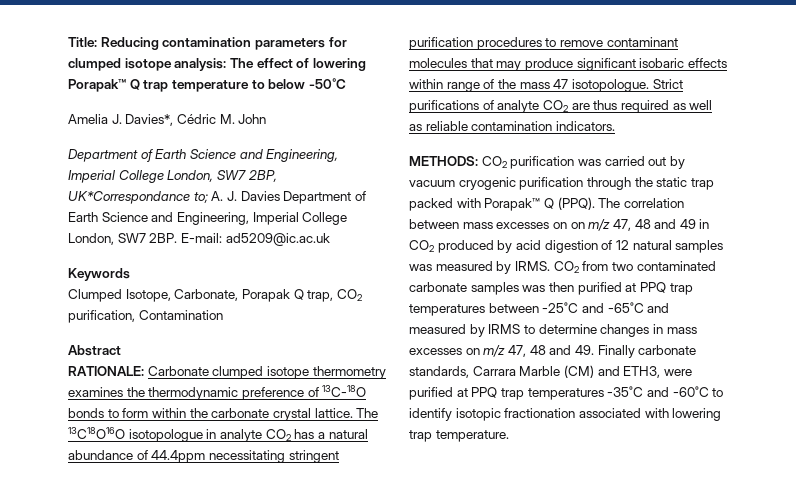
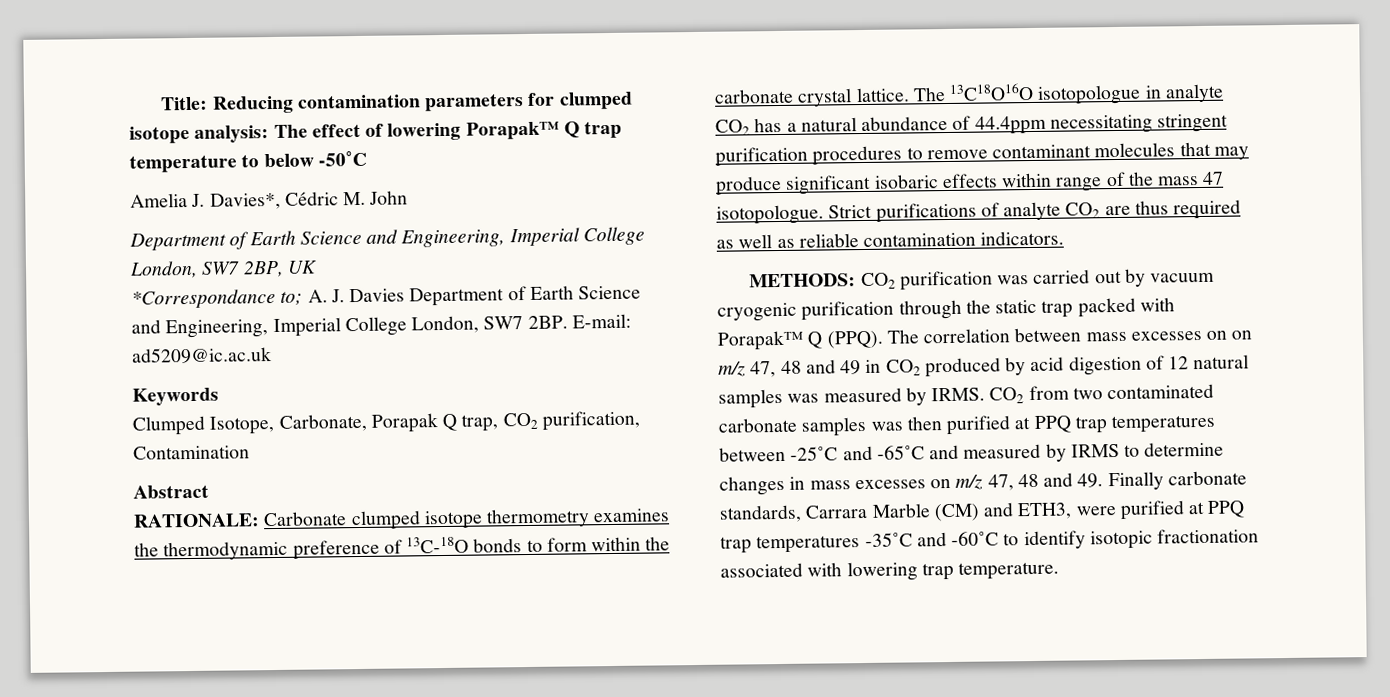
- Department of Earth Science and Engineering, Imperial College London, SW7 2BP, UK*Correspondance to; A. J. Davies Department of Earth Science and Engineering, Imperial College London, SW7 2BP.
+ Department of Earth Science and Engineering, Imperial College London, SW7 2BP, UK
+ *Correspondance to; A. J. Davies Department of Earth Science and Engineering, Imperial College London, SW7 2BP.

